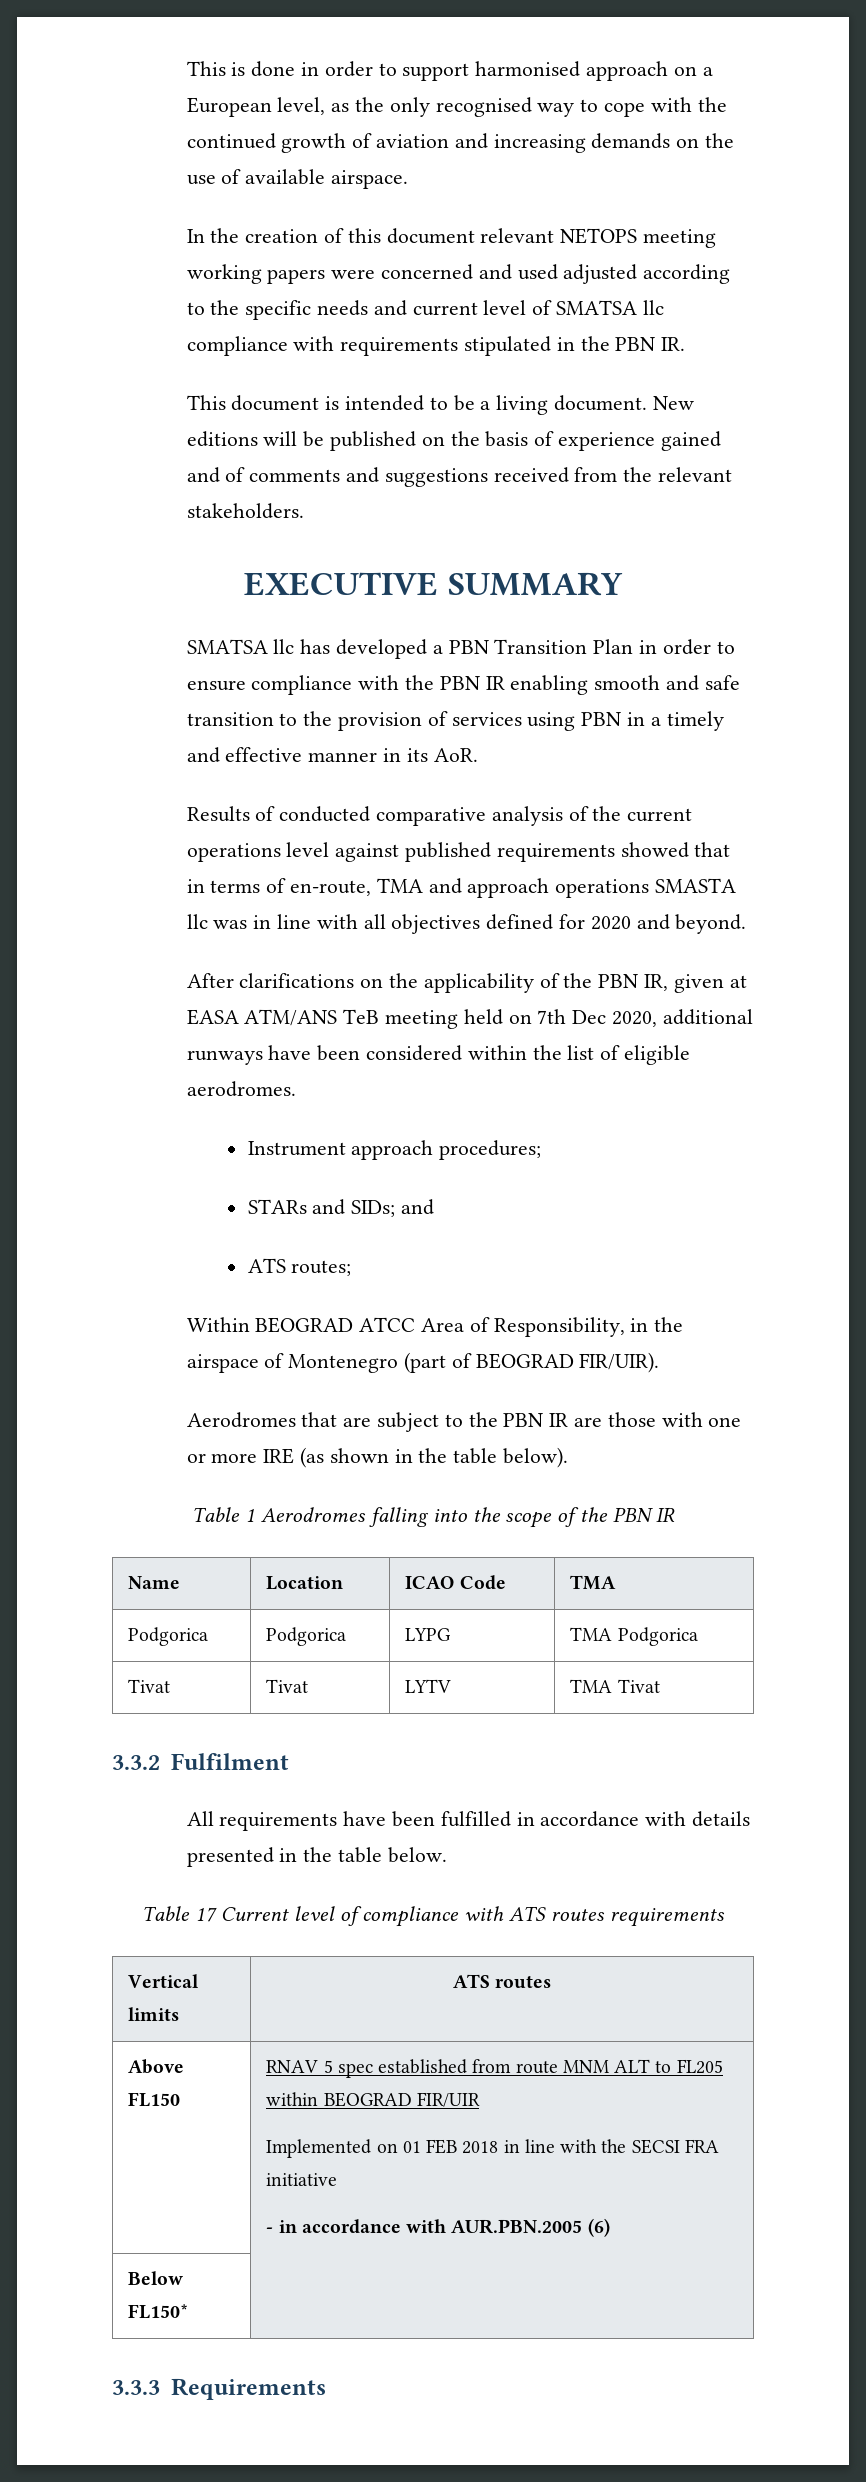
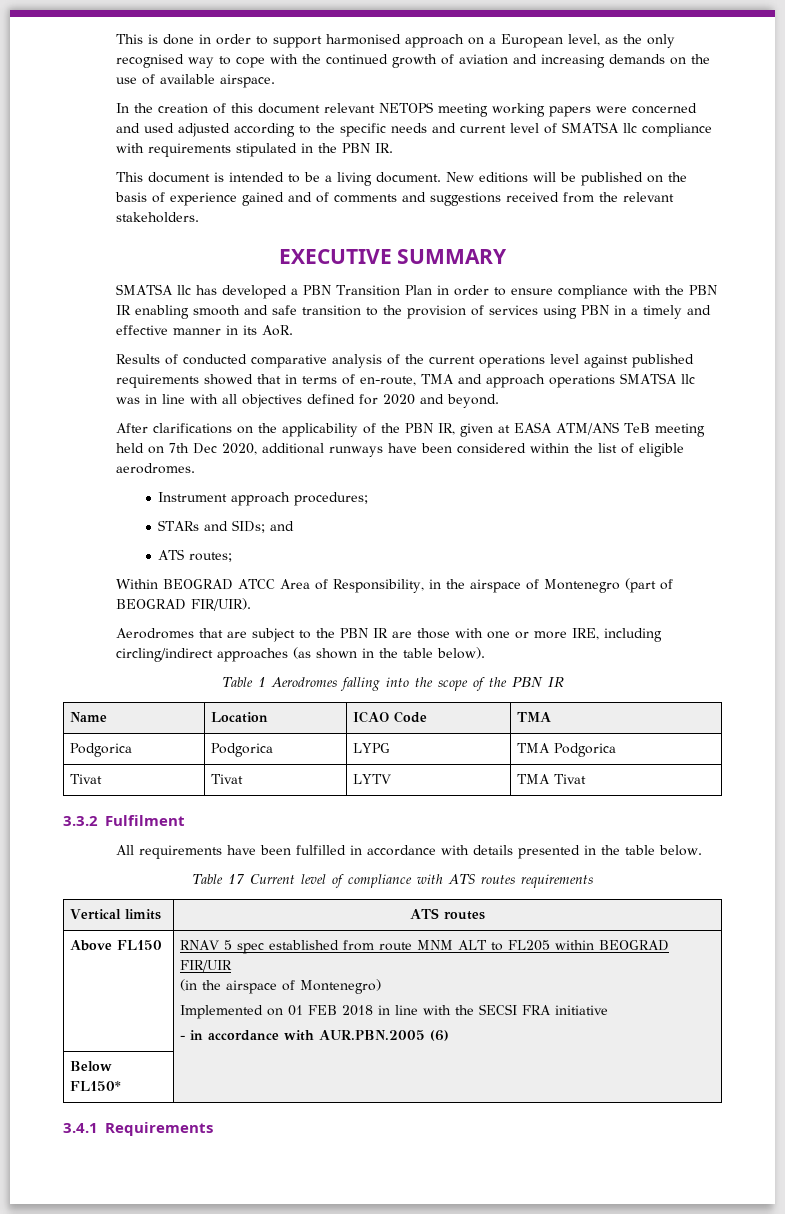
- Results of conducted comparative analysis of the current operations level against published requirements showed that in terms of en-route, TMA and approach operations SMASTA llc was in line with all objectives defined for 2020 and beyond.
+ Results of conducted comparative analysis of the current operations level against published requirements showed that in terms of en-route, TMA and approach operations SMATSA llc was in line with all objectives defined for 2020 and beyond.
- Aerodromes that are subject to the PBN IR are those with one or more IRE (as shown in the table below).
+ Aerodromes that are subject to the PBN IR are those with one or more IRE, including circling/indirect approaches (as shown in the table below).
  Above FL150 | RNAV 5 spec established from route MNM ALT to FL205 within BEOGRAD FIR/UIR
+ (in the airspace of Montenegro)
- 3.3.3 Requirements
+ 3.4.1 Requirements

